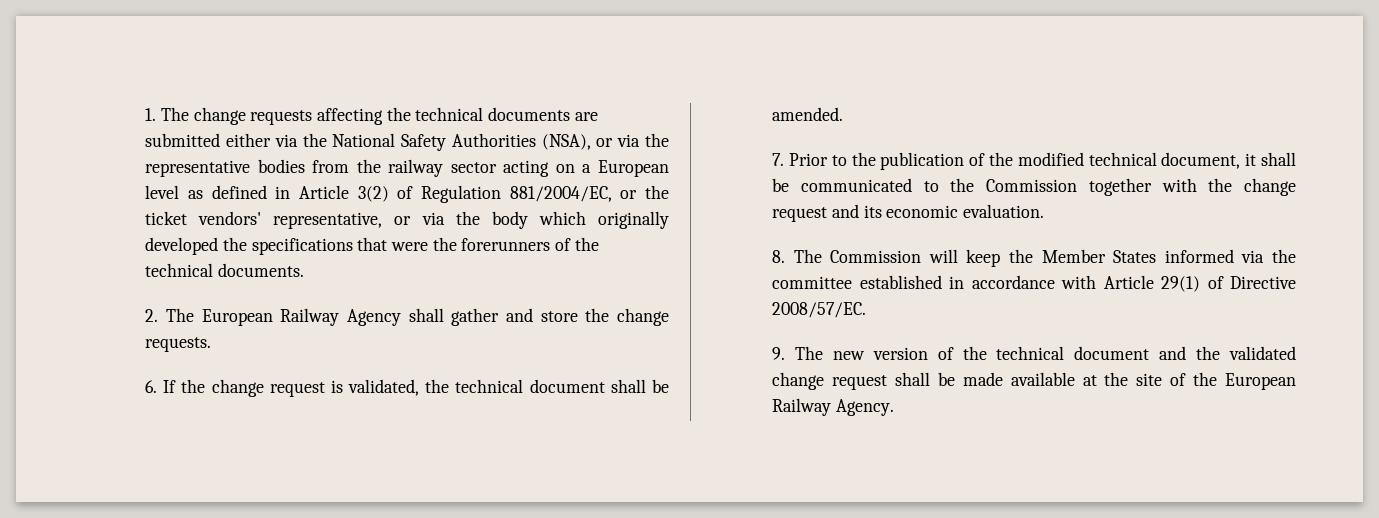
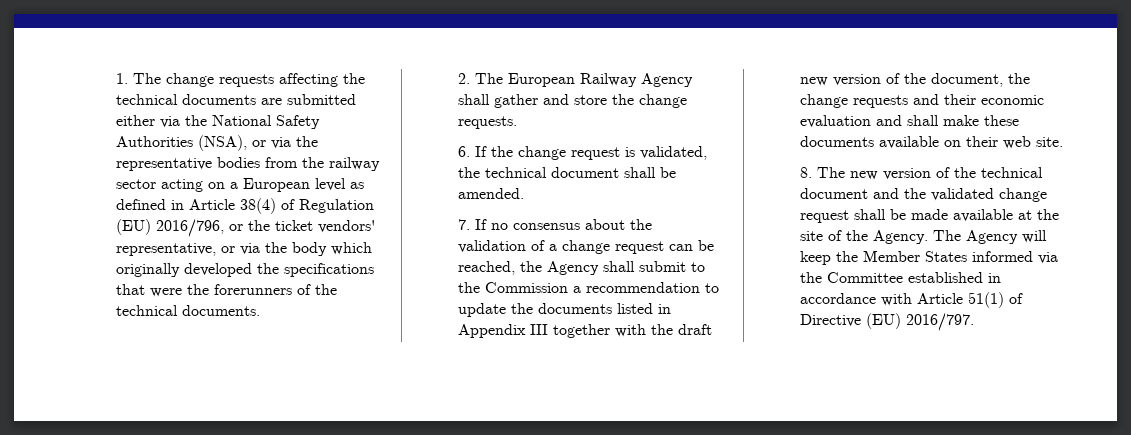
- 1. The change requests affecting the technical documents are submitted either via the National Safety Authorities (NSA), or via the representative bodies from the railway sector acting on a European level as defined in Article 3(2) of Regulation 881/2004/EC, or the ticket vendors' representative, or via the body which originally developed the specifications that were the forerunners of the technical documents.
+ 1. The change requests affecting the technical documents are submitted either via the National Safety Authorities (NSA), or via the representative bodies from the railway sector acting on a European level as defined in Article 38(4) of Regulation (EU) 2016/796, or the ticket vendors' representative, or via the body which originally developed the specifications that were the forerunners of the technical documents.
- 7. Prior to the publication of the modified technical document, it shall be communicated to the Commission together with the change request and its economic evaluation.
- 8. The Commission will keep the Member States informed via the committee established in accordance with Article 29(1) of Directive 2008/57/EC.
- 9. The new version of the technical document and the validated change request shall be made available at the site of the European Railway Agency.
+ 7. If no consensus about the validation of a change request can be reached, the Agency shall submit to the Commission a recommendation to update the documents listed in Appendix III together with the draft new version of the document, the change requests and their economic evaluation and shall make these documents available on their web site.
+ 8. The new version of the technical document and the validated change request shall be made available at the site of the Agency. The Agency will keep the Member States informed via the Committee established in accordance with Article 51(1) of Directive (EU) 2016/797.

